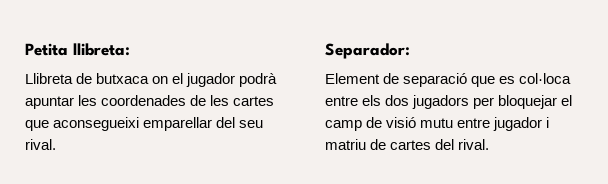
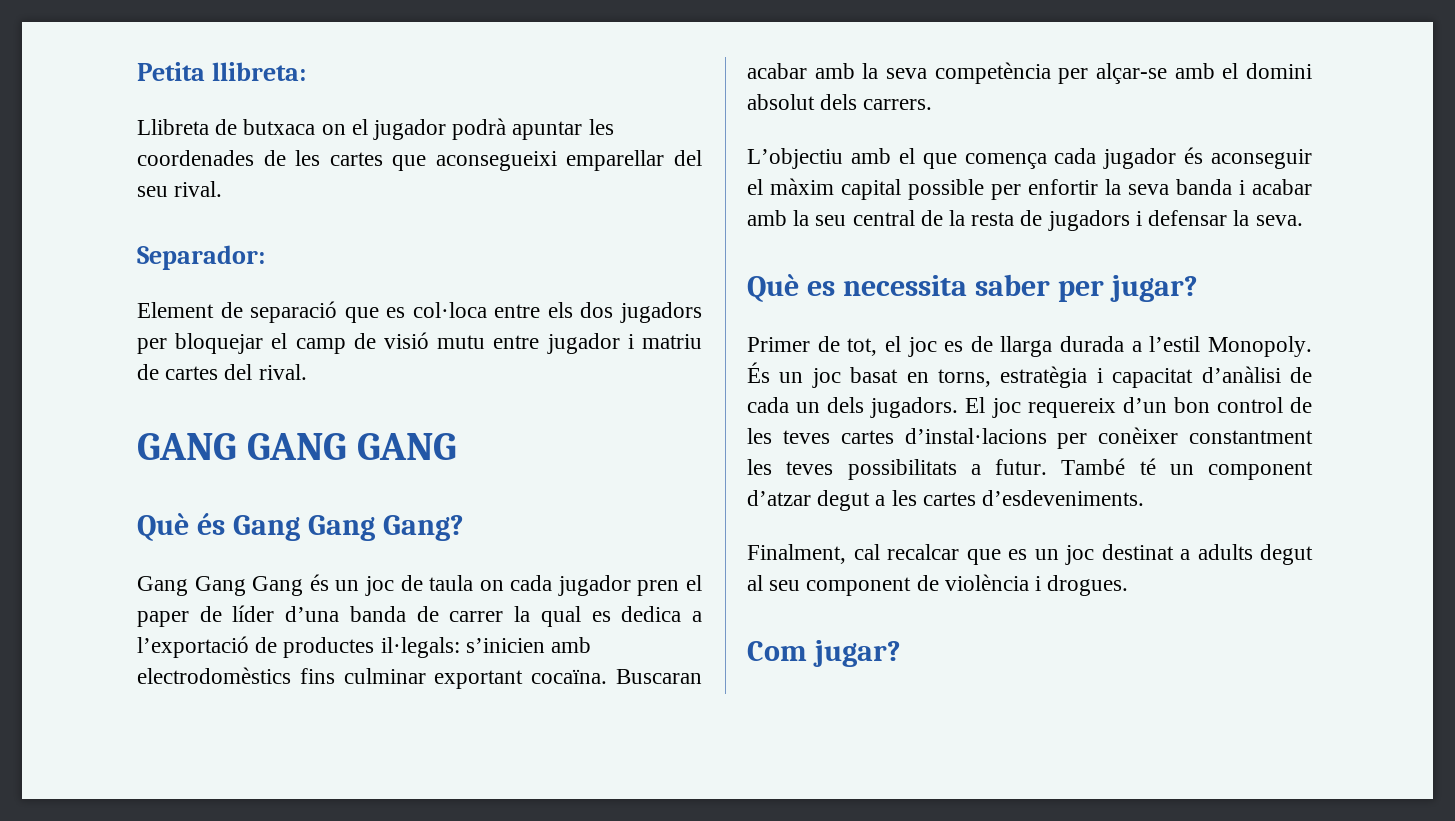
+ GANG GANG GANG
+ Què és Gang Gang Gang?
+ Gang Gang Gang és un joc de taula on cada jugador pren el paper de líder d’una banda de carrer la qual es dedica a l’exportació de productes il·legals: s’inicien amb electrodomèstics fins culminar exportant cocaïna. Buscaran acabar amb la seva competència per alçar-se amb el domini absolut dels carrers.
+ L’objectiu amb el que comença cada jugador és aconseguir el màxim capital possible per enfortir la seva banda i acabar amb la seu central de la resta de jugadors i defensar la seva.
+ Què es necessita saber per jugar?
+ Primer de tot, el joc es de llarga durada a l’estil Monopoly. És un joc basat en torns, estratègia i capacitat d’anàlisi de cada un dels jugadors. El joc requereix d’un bon control de les teves cartes d’instal·lacions per conèixer constantment les teves possibilitats a futur. També té un component d’atzar degut a les cartes d’esdeveniments.
+ Finalment, cal recalcar que es un joc destinat a adults degut al seu component de violència i drogues.
+ Com jugar?

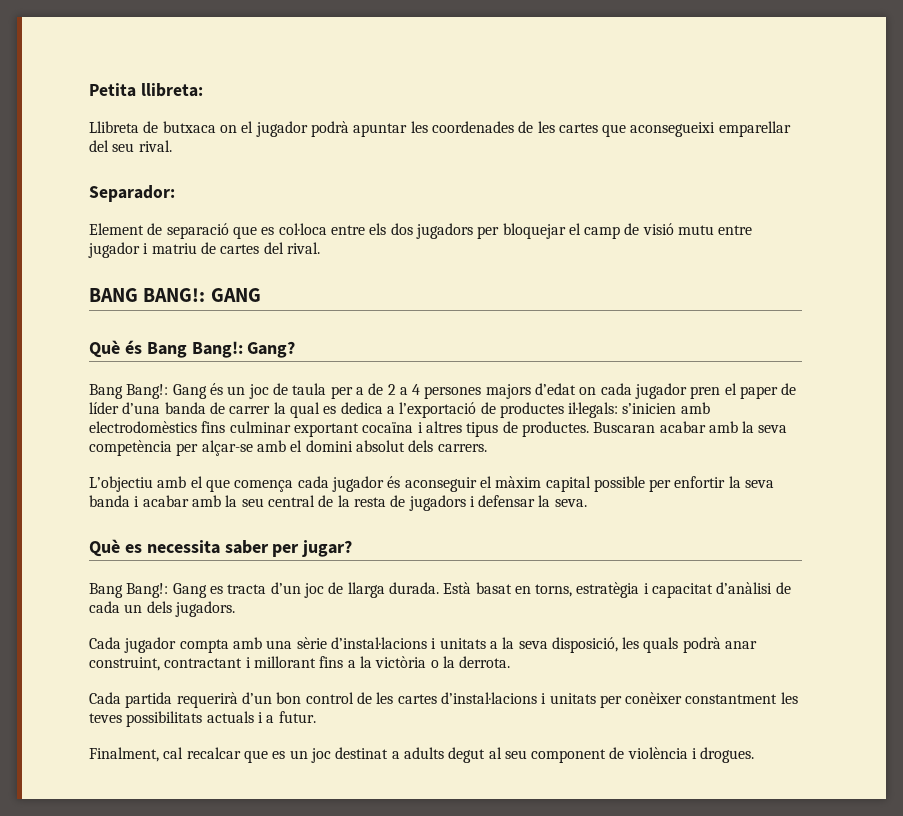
- GANG GANG GANG
+ BANG BANG!: GANG
- Què és Gang Gang Gang?
+ Què és Bang Bang!: Gang?
- Gang Gang Gang és un joc de taula on cada jugador pren el paper de líder d’una banda de carrer la qual es dedica a l’exportació de productes il·legals: s’inicien amb electrodomèstics fins culminar exportant cocaïna.
+ Bang Bang!: Gang és un joc de taula per a de 2 a 4 persones majors d’edat on cada jugador pren el paper de líder d’una banda de carrer la qual es dedica a l’exportació de productes il·legals: s’inicien amb electrodomèstics fins culminar exportant cocaïna i altres tipus de productes.
- Primer de tot, el joc es de llarga durada a l’estil Monopoly. És un joc basat en torns, estratègia i capacitat d’anàlisi de cada un dels jugadors. El joc requereix d’un bon control de les teves cartes d’instal·lacions per conèixer constantment les teves possibilitats a futur. També té un component d’atzar degut a les cartes d’esdeveniments.
+ Bang Bang!: Gang es tracta d’un joc de llarga durada. Està basat en torns, estratègia i capacitat d’anàlisi de cada un dels jugadors.
+ Cada jugador compta amb una sèrie d’instal·lacions i unitats a la seva disposició, les quals podrà anar construint, contractant i millorant fins a la victòria o la derrota.
+ Cada partida requerirà d’un bon control de les cartes d’instal·lacions i unitats per conèixer constantment les teves possibilitats actuals i a futur.
- Com jugar?

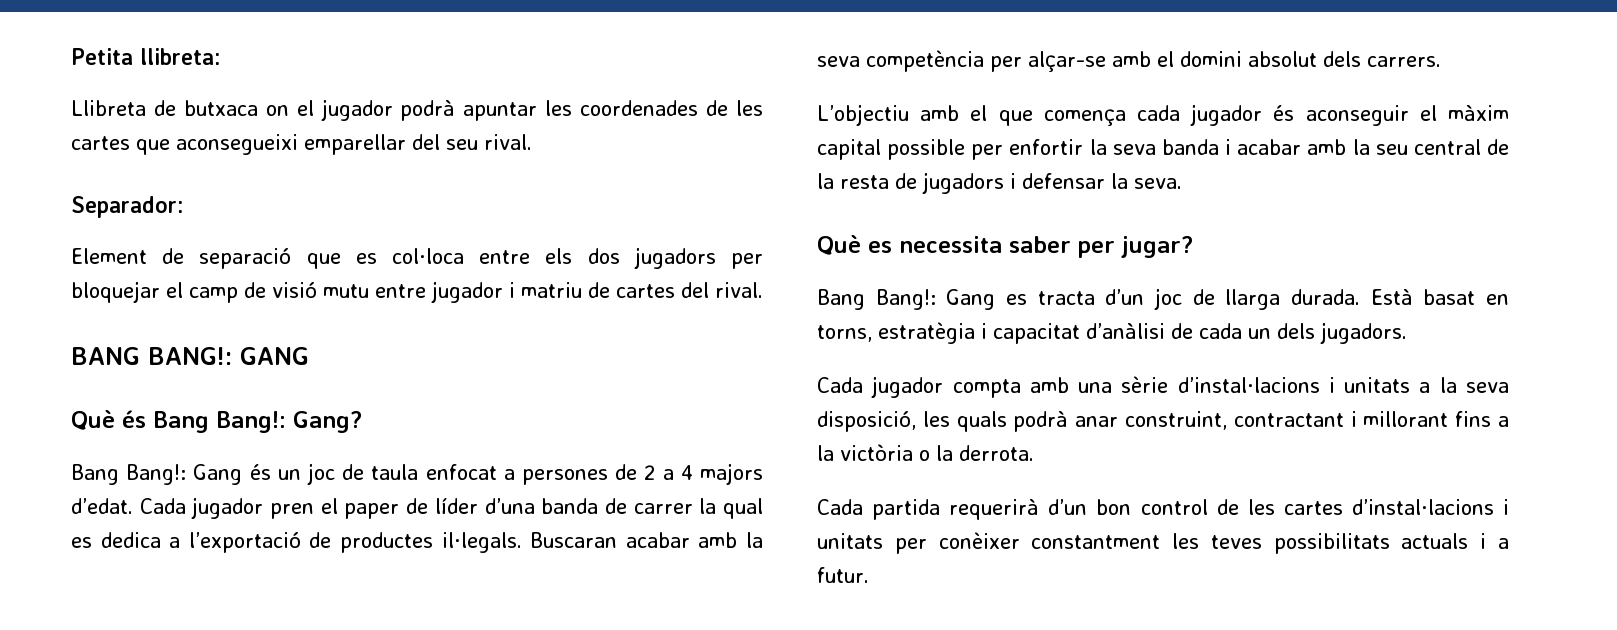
- Bang Bang!: Gang és un joc de taula per a de 2 a 4 persones majors d’edat on cada jugador pren el paper de líder d’una banda de carrer la qual es dedica a l’exportació de productes il·legals: s’inicien amb electrodomèstics fins culminar exportant cocaïna i altres tipus de productes.
+ Bang Bang!: Gang és un joc de taula enfocat a persones de 2 a 4 majors d’edat. Cada jugador pren el paper de líder d’una banda de carrer la qual es dedica a l’exportació de productes il·legals.
- Finalment, cal recalcar que es un joc destinat a adults degut al seu component de violència i drogues.

